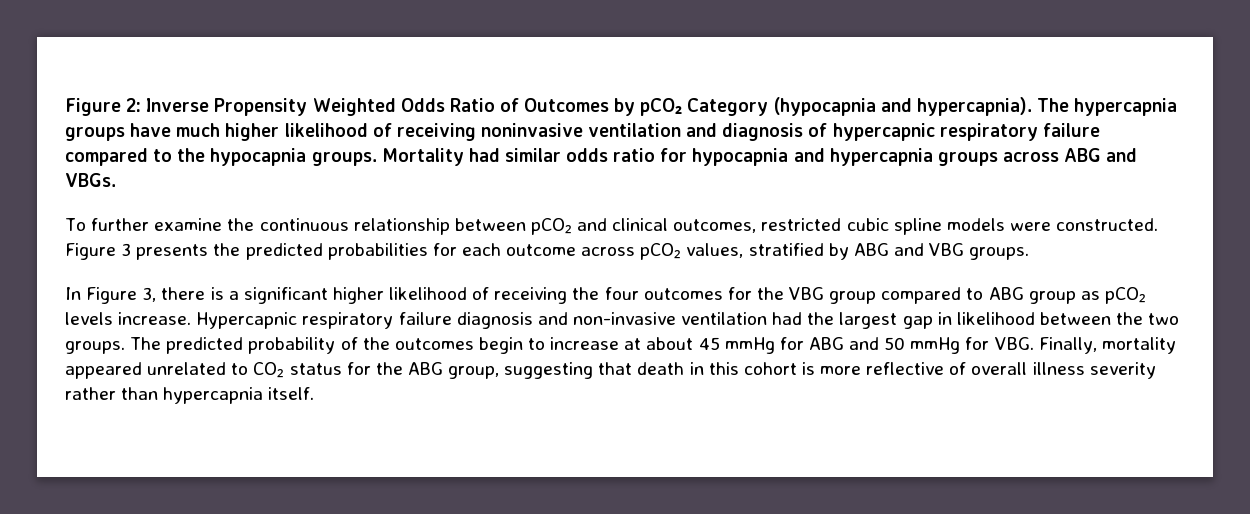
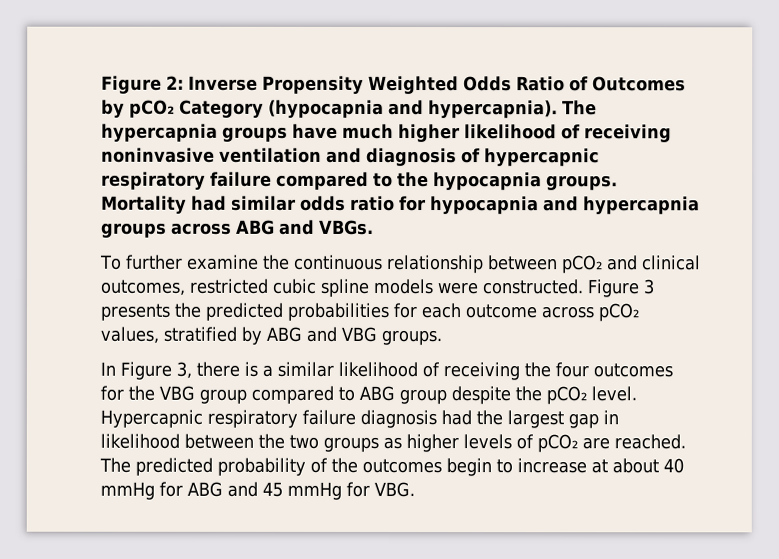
- In Figure 3, there is a significant higher likelihood of receiving the four outcomes for the VBG group compared to ABG group as pCO₂ levels increase.
+ In Figure 3, there is a similar likelihood of receiving the four outcomes for the VBG group compared to ABG group despite the pCO₂ level.
- Hypercapnic respiratory failure diagnosis and non-invasive ventilation had the largest gap in likelihood between the two groups.
+ Hypercapnic respiratory failure diagnosis had the largest gap in likelihood between the two groups as higher levels of pCO₂ are reached.
- The predicted probability of the outcomes begin to increase at about 45 mmHg for ABG and 50 mmHg for VBG. Finally, mortality appeared unrelated to CO₂ status for the ABG group, suggesting that death in this cohort is more reflective of overall illness severity rather than hypercapnia itself.
+ The predicted probability of the outcomes begin to increase at about 40 mmHg for ABG and 45 mmHg for VBG.

